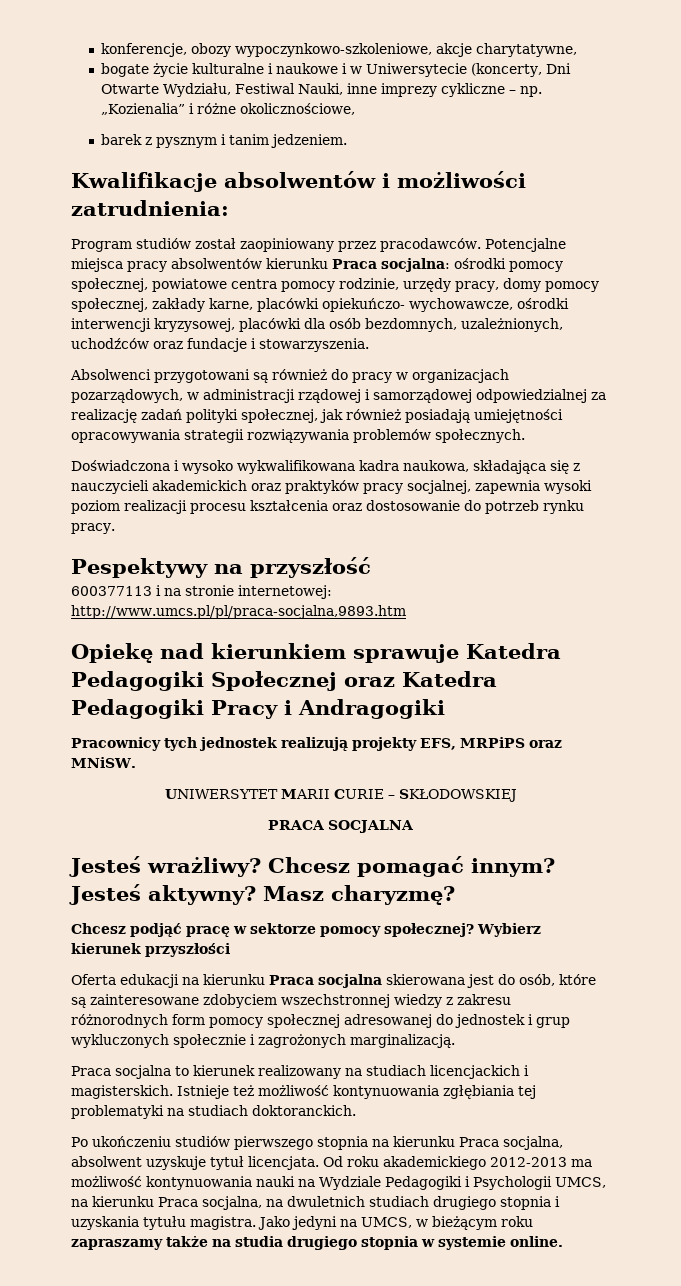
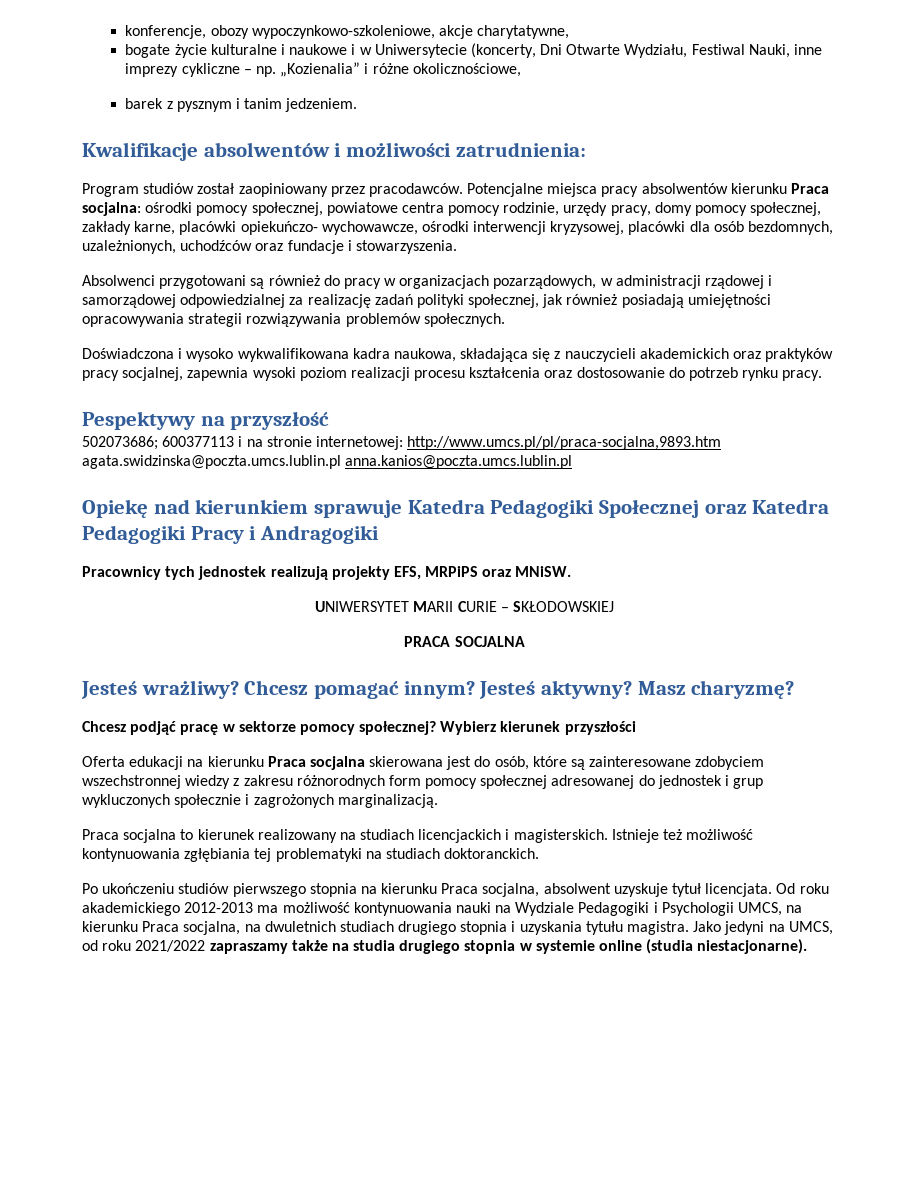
- 600377113 i na stronie internetowej: http://www.umcs.pl/pl/praca-socjalna,9893.htm
+ 502073686; 600377113 i na stronie internetowej: http://www.umcs.pl/pl/praca-socjalna,9893.htm agata.swidzinska@poczta.umcs.lublin.pl anna.kanios@poczta.umcs.lublin.pl
- Jako jedyni na UMCS, w bieżącym roku zapraszamy także na studia drugiego stopnia w systemie online.
+ Jako jedyni na UMCS, od roku 2021/2022 zapraszamy także na studia drugiego stopnia w systemie online (studia niestacjonarne).

